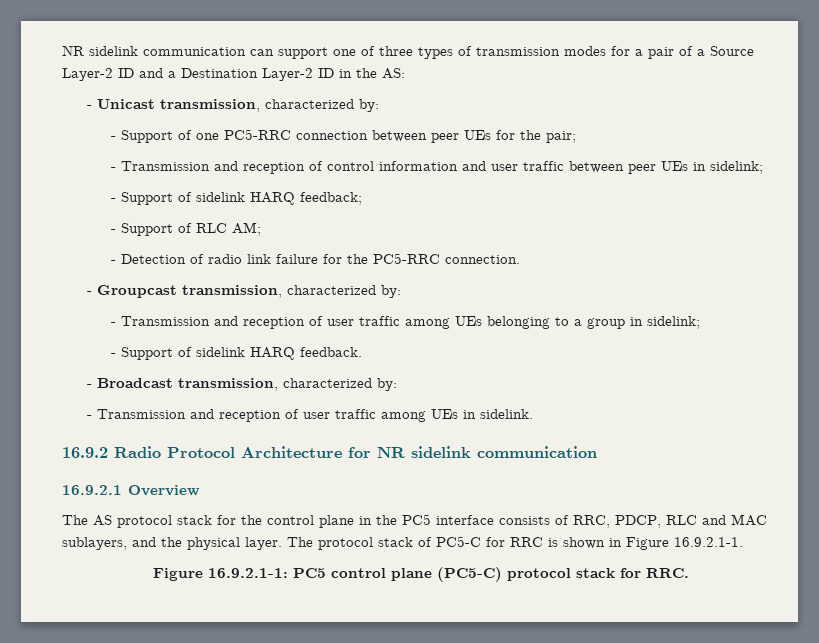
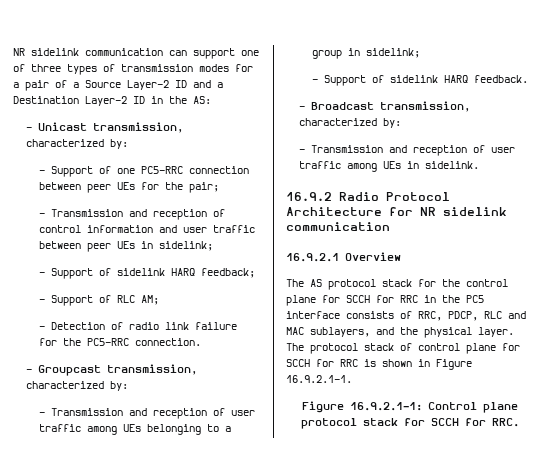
- The AS protocol stack for the control plane in the PC5 interface consists of RRC, PDCP, RLC and MAC sublayers, and the physical layer.
+ The AS protocol stack for the control plane for SCCH for RRC in the PC5 interface consists of RRC, PDCP, RLC and MAC sublayers, and the physical layer.
- The protocol stack of PC5-C for RRC is shown in Figure 16.9.2.1-1.
+ The protocol stack of control plane for SCCH for RRC is shown in Figure 16.9.2.1-1.
- Figure 16.9.2.1-1: PC5 control plane (PC5-C) protocol stack for RRC.
+ Figure 16.9.2.1-1: Control plane protocol stack for SCCH for RRC.

